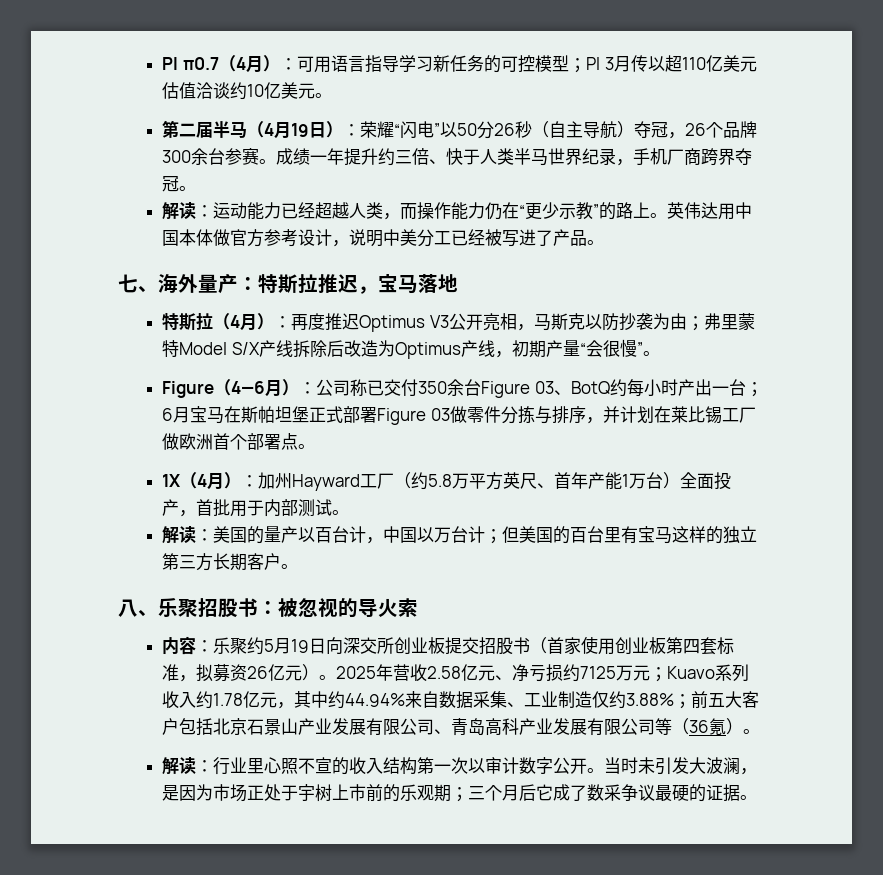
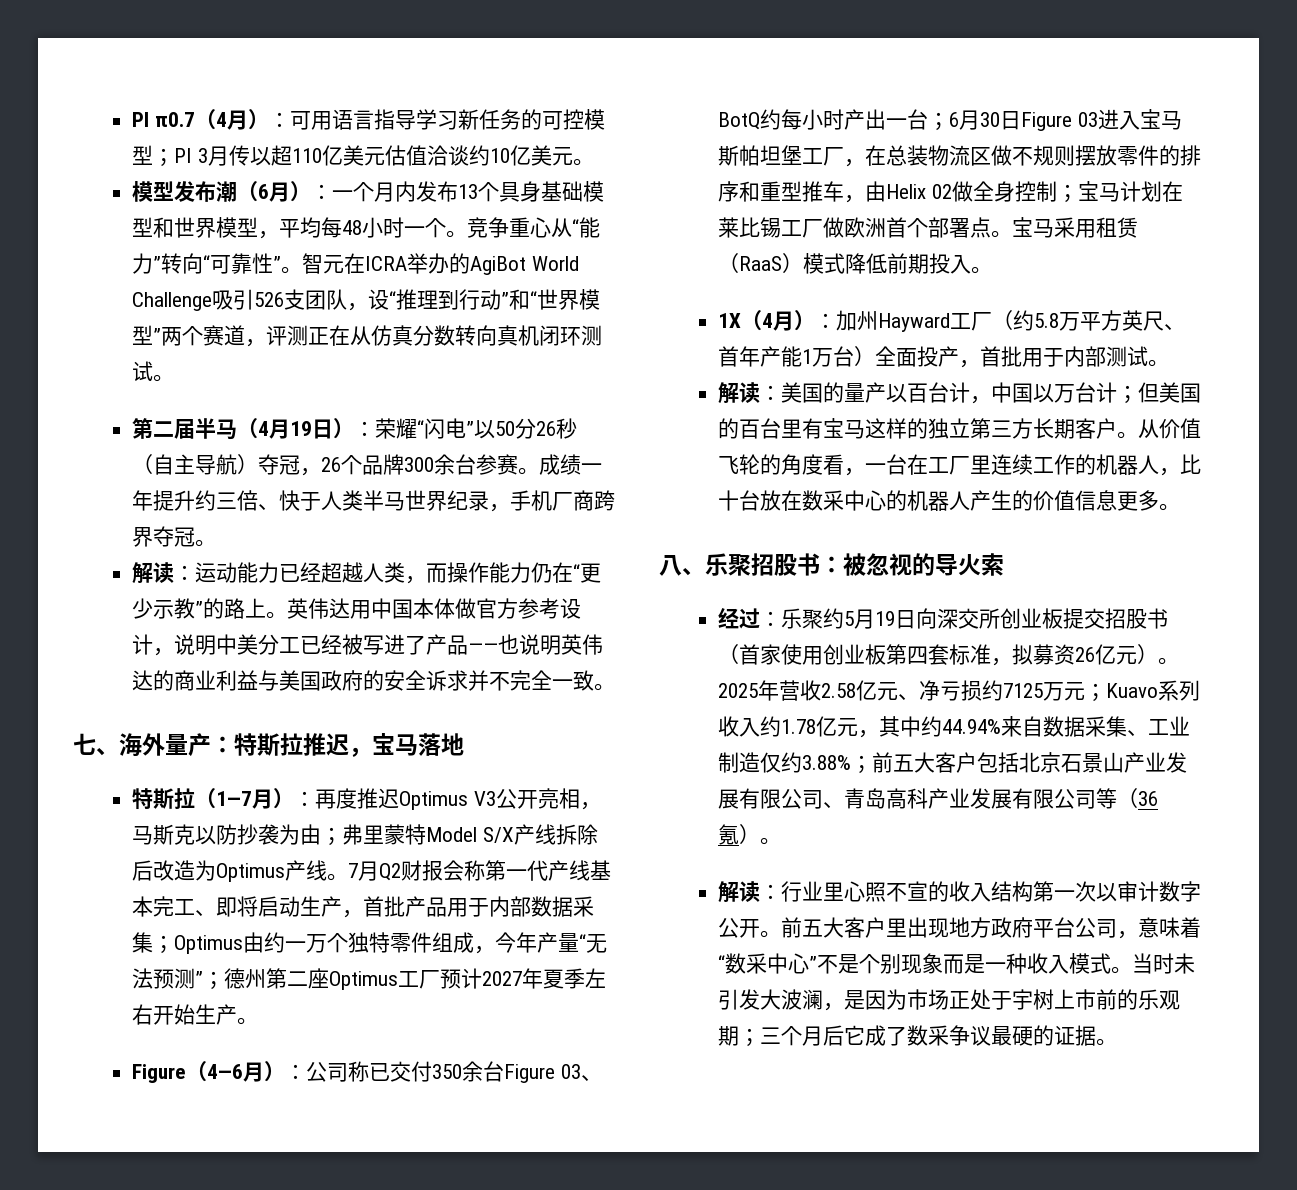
+ 模型发布潮（6月）：一个月内发布13个具身基础模型和世界模型，平均每48小时一个。竞争重心从“能力”转向“可靠性”。智元在ICRA举办的AgiBot World Challenge吸引526支团队，设“推理到行动”和“世界模型”两个赛道，评测正在从仿真分数转向真机闭环测试。
- 英伟达用中国本体做官方参考设计，说明中美分工已经被写进了产品。
+ 英伟达用中国本体做官方参考设计，说明中美分工已经被写进了产品——也说明英伟达的商业利益与美国政府的安全诉求并不完全一致。
- 特斯拉（4月）：再度推迟Optimus V3公开亮相，马斯克以防抄袭为由；弗里蒙特Model S/X产线拆除后改造为Optimus产线，初期产量“会很慢”。
+ 特斯拉（1—7月）：再度推迟Optimus V3公开亮相，马斯克以防抄袭为由；弗里蒙特Model S/X产线拆除后改造为Optimus产线。7月Q2财报会称第一代产线基本完工、即将启动生产，首批产品用于内部数据采集；Optimus由约一万个独特零件组成，今年产量“无法预测”；德州第二座Optimus工厂预计2027年夏季左右开始生产。
- Figure（4—6月）：公司称已交付350余台Figure 03、BotQ约每小时产出一台；6月宝马在斯帕坦堡正式部署Figure 03做零件分拣与排序，并计划在莱比锡工厂做欧洲首个部署点。
+ Figure（4—6月）：公司称已交付350余台Figure 03、BotQ约每小时产出一台；6月30日Figure 03进入宝马斯帕坦堡工厂，在总装物流区做不规则摆放零件的排序和重型推车，由Helix 02做全身控制；宝马计划在莱比锡工厂做欧洲首个部署点。宝马采用租赁（RaaS）模式降低前期投入。
+ 从价值飞轮的角度看，一台在工厂里连续工作的机器人，比十台放在数采中心的机器人产生的价值信息更多。
- 内容：乐聚约5月19日向深交所创业板提交招股书（首家使用创业板第四套标准，拟募资26亿元）。
+ 经过：乐聚约5月19日向深交所创业板提交招股书（首家使用创业板第四套标准，拟募资26亿元）。
+ 前五大客户里出现地方政府平台公司，意味着“数采中心”不是个别现象而是一种收入模式。

